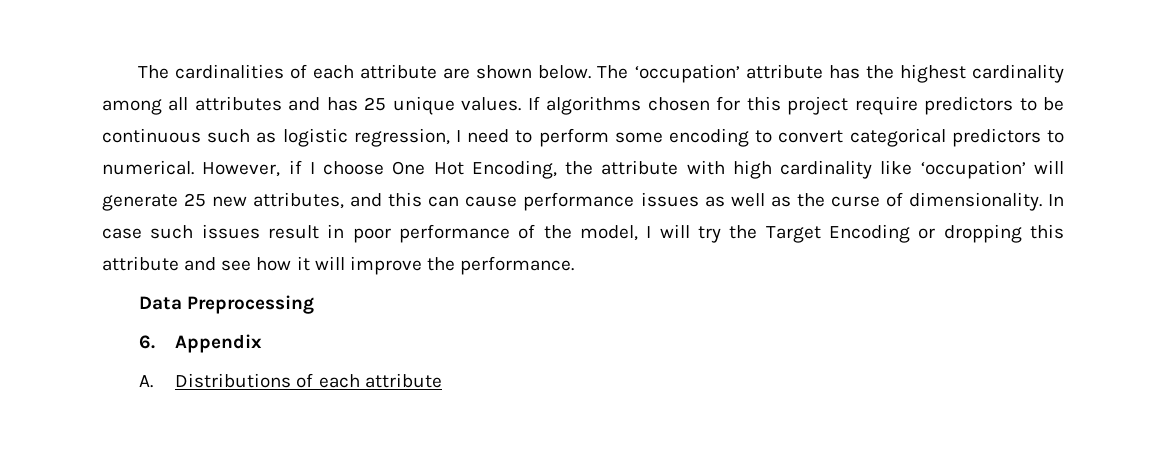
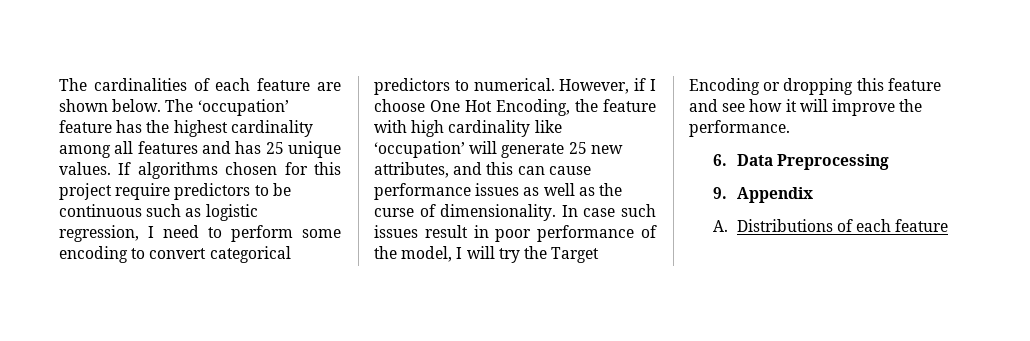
- The cardinalities of each attribute are shown below.
+ The cardinalities of each feature are shown below.
- The ‘occupation’ attribute has the highest cardinality among all attributes and has 25 unique values.
+ The ‘occupation’ feature has the highest cardinality among all features and has 25 unique values.
- However, if I choose One Hot Encoding, the attribute with high cardinality like ‘occupation’ will generate 25 new attributes, and this can cause performance issues as well as the curse of dimensionality.
+ However, if I choose One Hot Encoding, the feature with high cardinality like ‘occupation’ will generate 25 new attributes, and this can cause performance issues as well as the curse of dimensionality.
- In case such issues result in poor performance of the model, I will try the Target Encoding or dropping this attribute and see how it will improve the performance.
+ In case such issues result in poor performance of the model, I will try the Target Encoding or dropping this feature and see how it will improve the performance.
- Data Preprocessing
+ 6. Data Preprocessing
- 6. Appendix
+ 9. Appendix
- A. Distributions of each attribute
+ A. Distributions of each feature

